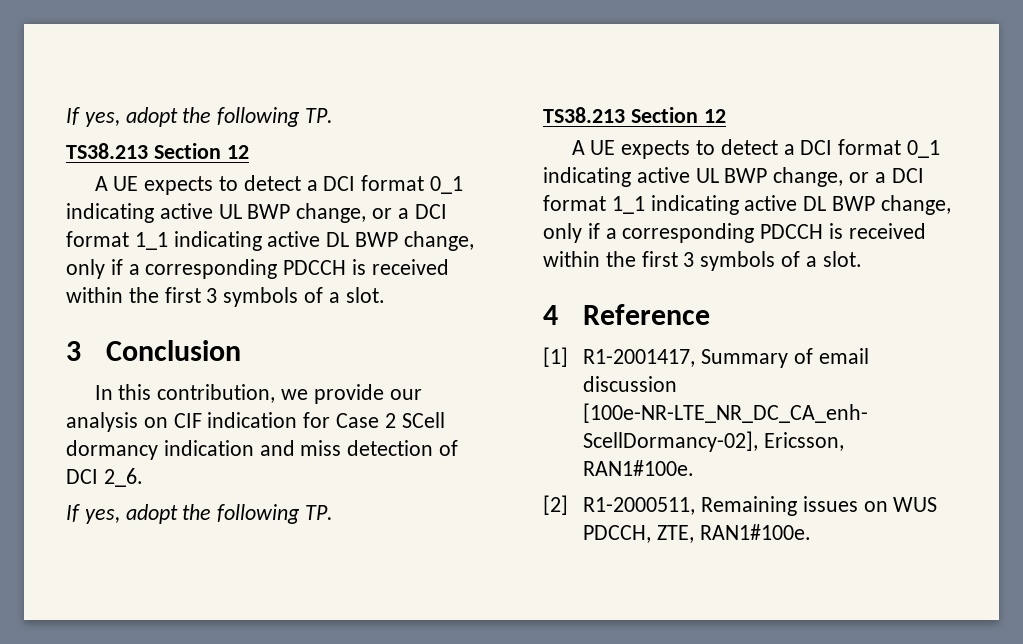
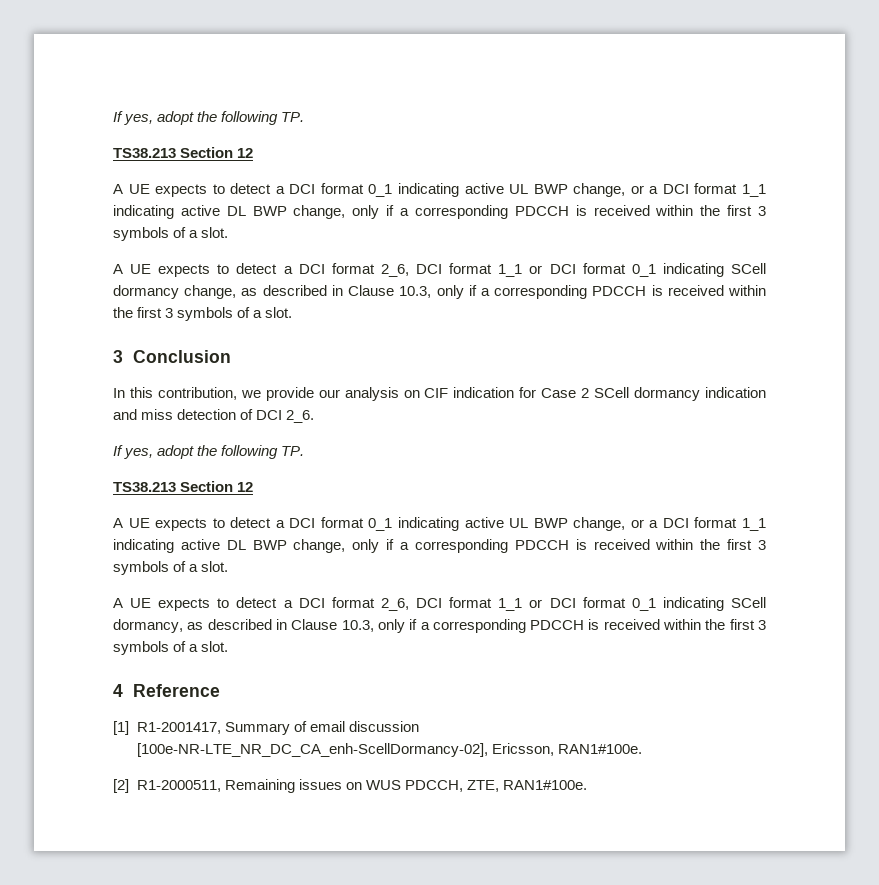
+ A UE expects to detect a DCI format 2_6, DCI format 1_1 or DCI format 0_1 indicating SCell dormancy change, as described in Clause 10.3, only if a corresponding PDCCH is received within the first 3 symbols of a slot.
+ A UE expects to detect a DCI format 2_6, DCI format 1_1 or DCI format 0_1 indicating SCell dormancy, as described in Clause 10.3, only if a corresponding PDCCH is received within the first 3 symbols of a slot.

